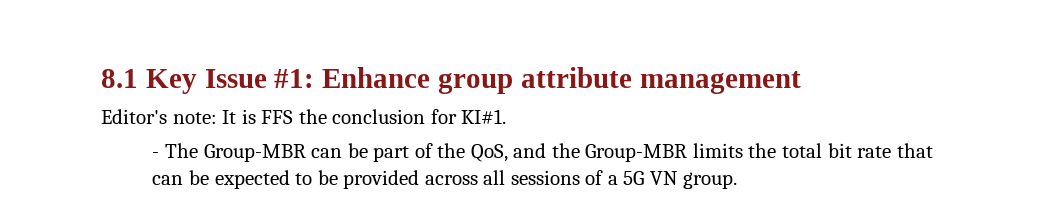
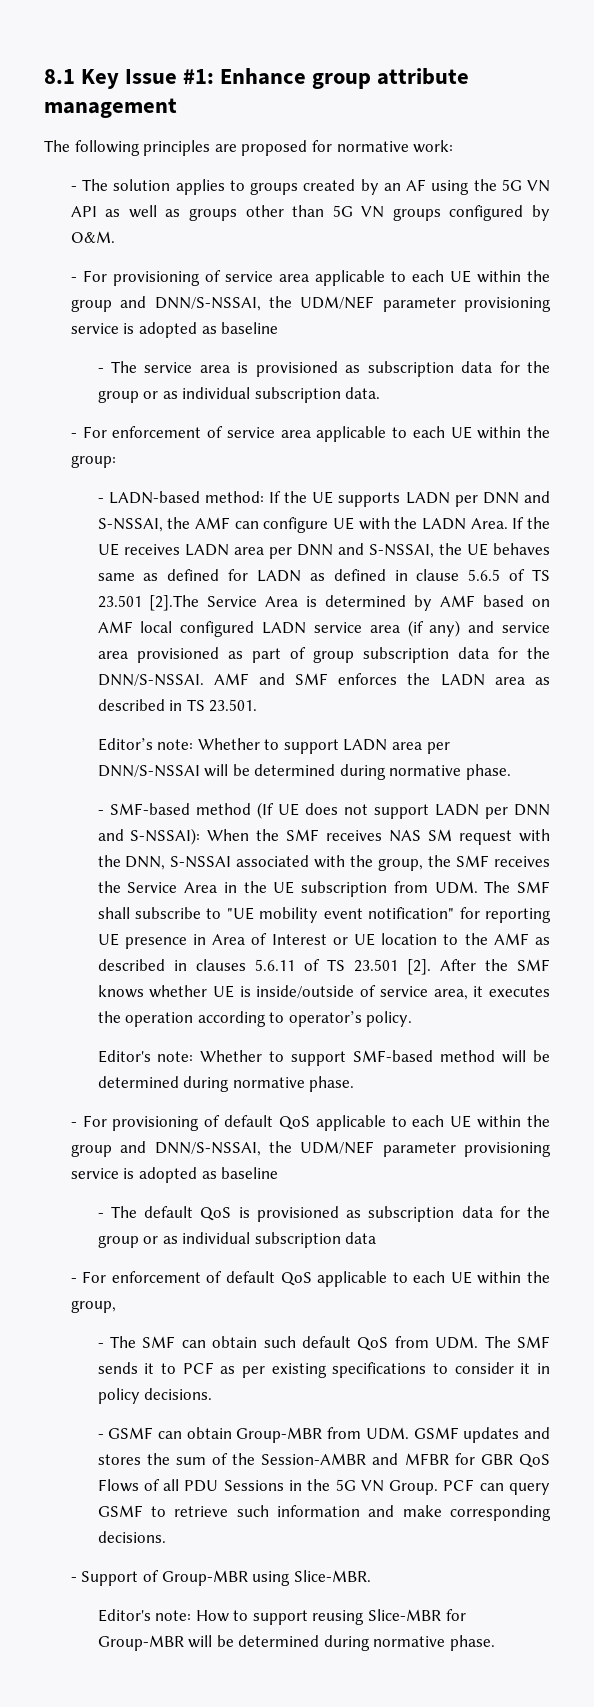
- Editor's note: It is FFS the conclusion for KI#1.
- - The Group-MBR can be part of the QoS, and the Group-MBR limits the total bit rate that can be expected to be provided across all sessions of a 5G VN group.
+ The following principles are proposed for normative work:
+ - The solution applies to groups created by an AF using the 5G VN API as well as groups other than 5G VN groups configured by O&M.
+ - For provisioning of service area applicable to each UE within the group and DNN/S-NSSAI, the UDM/NEF parameter provisioning service is adopted as baseline
+ - The service area is provisioned as subscription data for the group or as individual subscription data.
+ - For enforcement of service area applicable to each UE within the group:
+ - LADN-based method: If the UE supports LADN per DNN and S-NSSAI, the AMF can configure UE with the LADN Area. If the UE receives LADN area per DNN and S-NSSAI, the UE behaves same as defined for LADN as defined in clause 5.6.5 of TS 23.501 [2].The Service Area is determined by AMF based on AMF local configured LADN service area (if any) and service area provisioned as part of group subscription data for the DNN/S-NSSAI. AMF and SMF enforces the LADN area as described in TS 23.501.
+ Editor’s note: Whether to support LADN area per DNN/S-NSSAI will be determined during normative phase.
+ - SMF-based method (If UE does not support LADN per DNN and S-NSSAI): When the SMF receives NAS SM request with the DNN, S-NSSAI associated with the group, the SMF receives the Service Area in the UE subscription from UDM. The SMF shall subscribe to "UE mobility event notification" for reporting UE presence in Area of Interest or UE location to the AMF as described in clauses 5.6.11 of TS 23.501 [2]. After the SMF knows whether UE is inside/outside of service area, it executes the operation according to operator’s policy.
+ Editor's note: Whether to support SMF-based method will be determined during normative phase.
+ - For provisioning of default QoS applicable to each UE within the group and DNN/S-NSSAI, the UDM/NEF parameter provisioning service is adopted as baseline
+ - The default QoS is provisioned as subscription data for the group or as individual subscription data
+ - For enforcement of default QoS applicable to each UE within the group,
+ - The SMF can obtain such default QoS from UDM. The SMF sends it to PCF as per existing specifications to consider it in policy decisions.
+ - GSMF can obtain Group-MBR from UDM. GSMF updates and stores the sum of the Session-AMBR and MFBR for GBR QoS Flows of all PDU Sessions in the 5G VN Group. PCF can query GSMF to retrieve such information and make corresponding decisions.
+ - Support of Group-MBR using Slice-MBR.
+ Editor's note: How to support reusing Slice-MBR for Group-MBR will be determined during normative phase.

